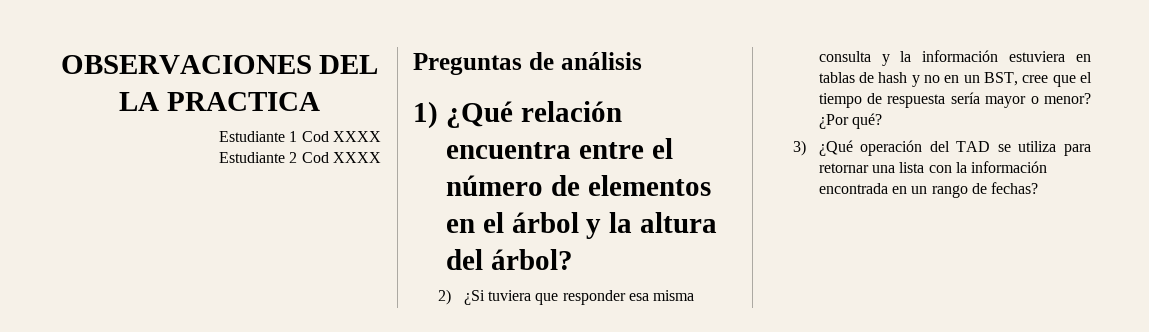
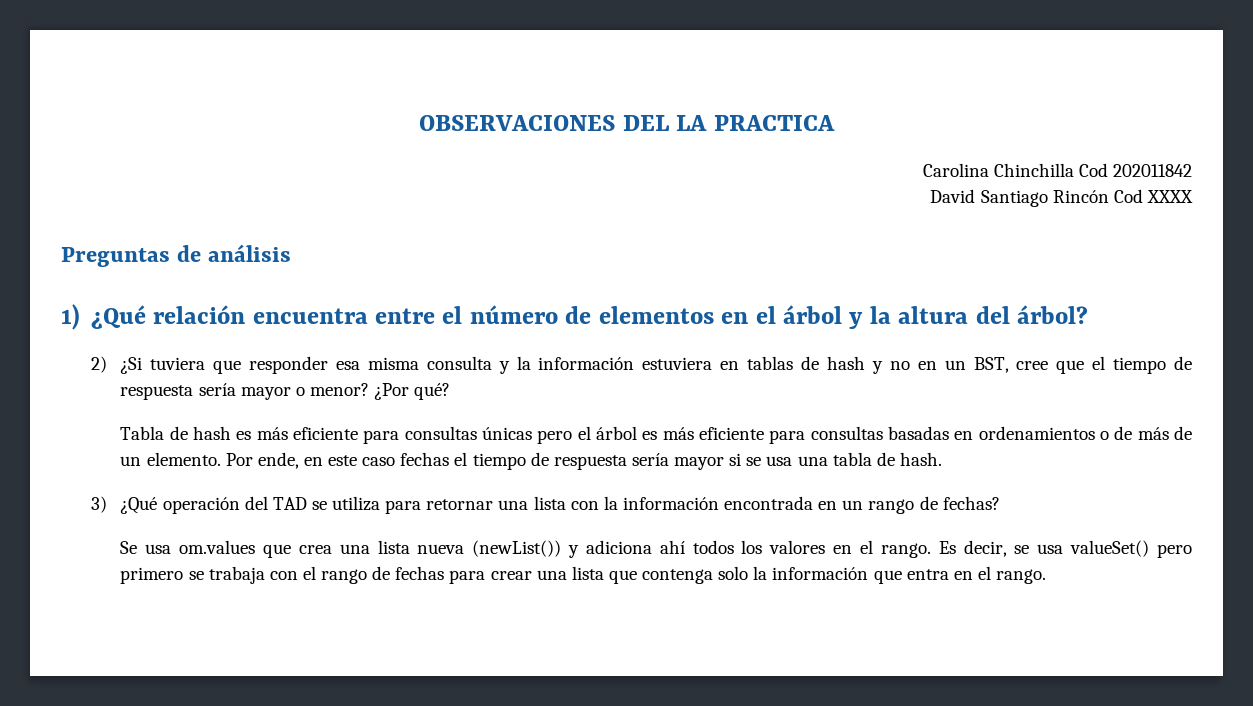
- Estudiante 1 Cod XXXX
- Estudiante 2 Cod XXXX
+ Carolina Chinchilla Cod 202011842
+ David Santiago Rincón Cod XXXX
+ Tabla de hash es más eficiente para consultas únicas pero el árbol es más eficiente para consultas basadas en ordenamientos o de más de un elemento. Por ende, en este caso fechas el tiempo de respuesta sería mayor si se usa una tabla de hash.
+ Se usa om.values que crea una lista nueva (newList()) y adiciona ahí todos los valores en el rango. Es decir, se usa valueSet() pero primero se trabaja con el rango de fechas para crear una lista que contenga solo la información que entra en el rango.

